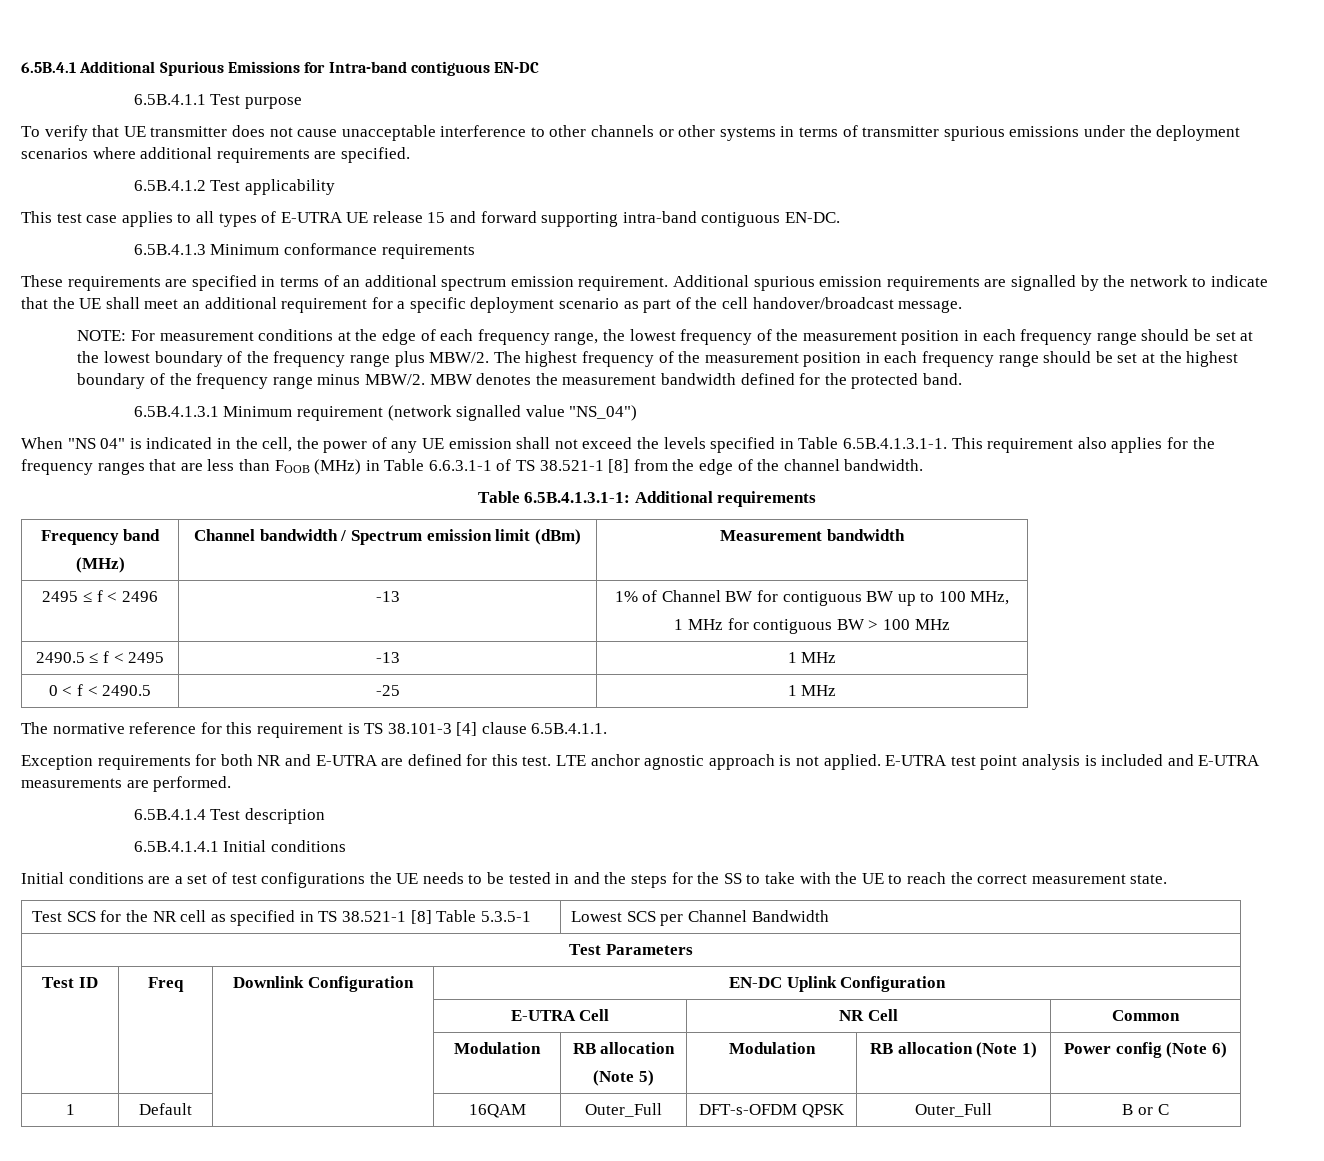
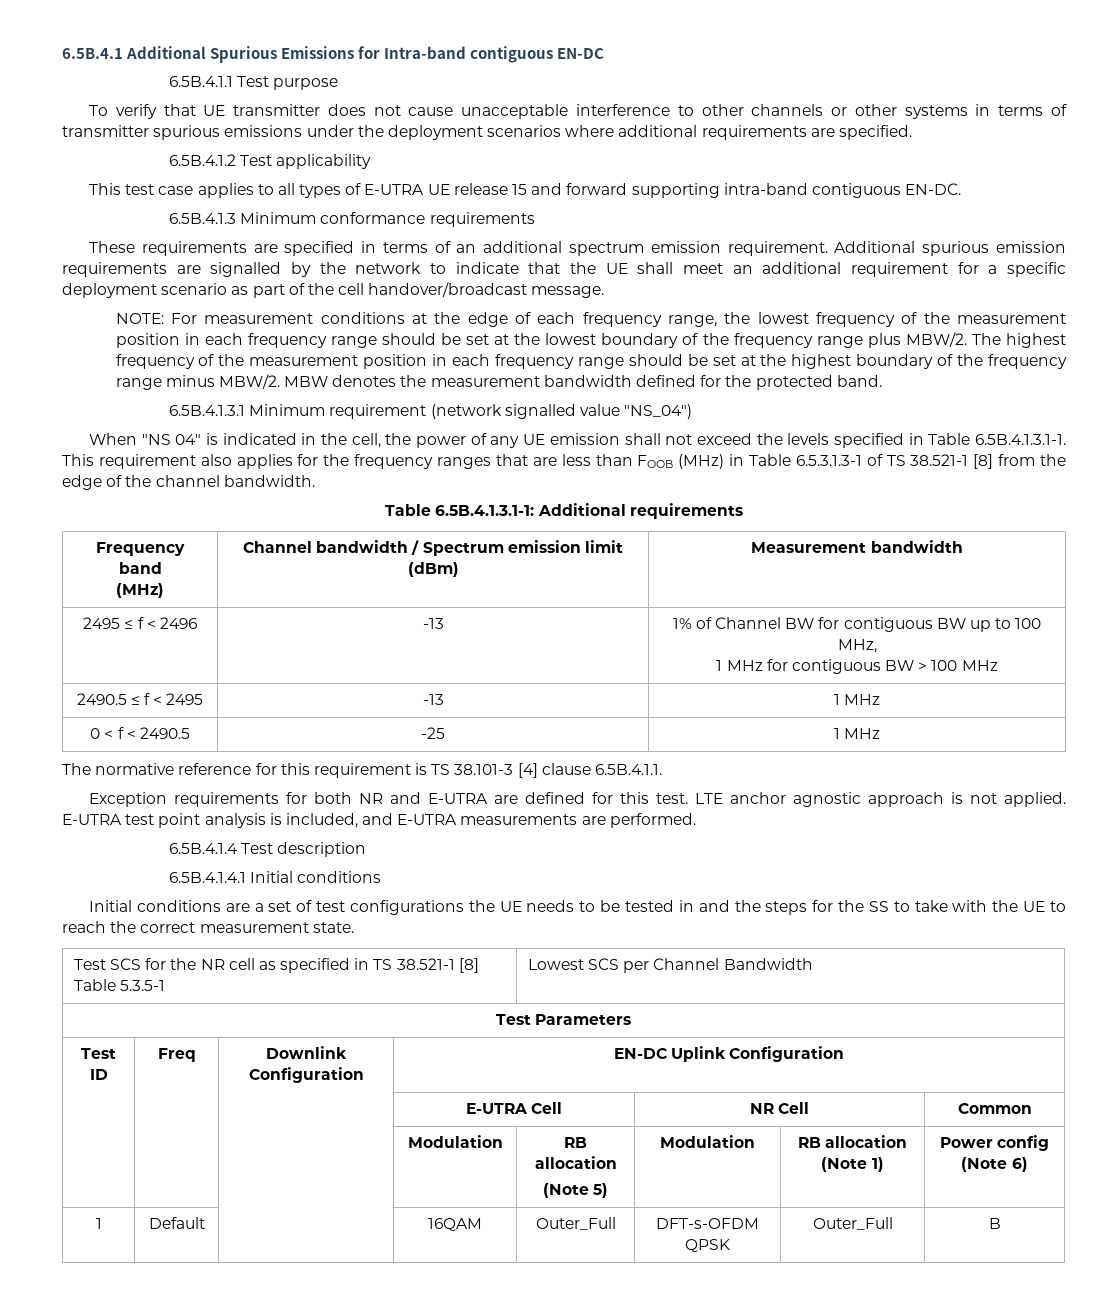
- When "NS 04" is indicated in the cell, the power of any UE emission shall not exceed the levels specified in Table 6.5B.4.1.3.1-1. This requirement also applies for the frequency ranges that are less than FOOB (MHz) in Table 6.6.3.1-1 of TS 38.521-1 [8] from the edge of the channel bandwidth.
+ When "NS 04" is indicated in the cell, the power of any UE emission shall not exceed the levels specified in Table 6.5B.4.1.3.1-1. This requirement also applies for the frequency ranges that are less than FOOB (MHz) in Table 6.5.3.1.3-1 of TS 38.521-1 [8] from the edge of the channel bandwidth.
- E-UTRA test point analysis is included and E-UTRA measurements are performed.
+ E-UTRA test point analysis is included, and E-UTRA measurements are performed.
- 1 | Default | | 16QAM | Outer_Full | DFT-s-OFDM QPSK | Outer_Full | B or C
+ 1 | Default | | 16QAM | Outer_Full | DFT-s-OFDM QPSK | Outer_Full | B

